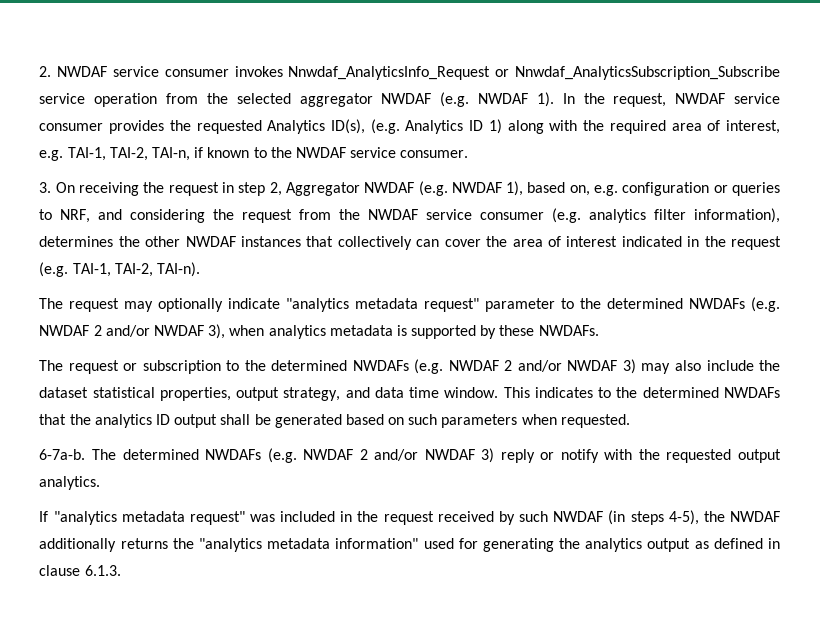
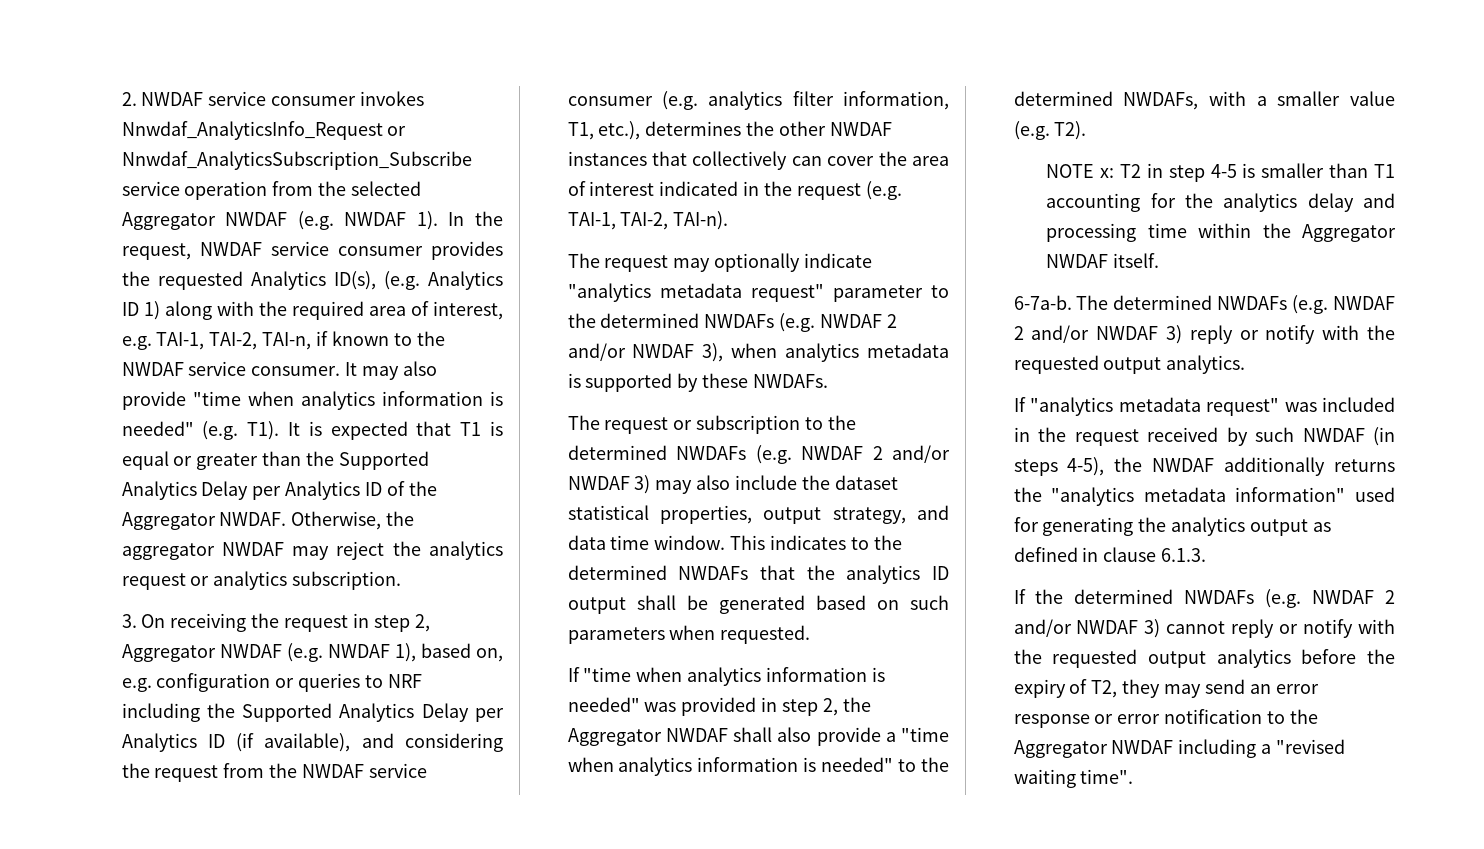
- 2. NWDAF service consumer invokes Nnwdaf_AnalyticsInfo_Request or Nnwdaf_AnalyticsSubscription_Subscribe service operation from the selected aggregator NWDAF (e.g. NWDAF 1).
+ 2. NWDAF service consumer invokes Nnwdaf_AnalyticsInfo_Request or Nnwdaf_AnalyticsSubscription_Subscribe service operation from the selected Aggregator NWDAF (e.g. NWDAF 1).
+ It may also provide "time when analytics information is needed" (e.g. T1). It is expected that T1 is equal or greater than the Supported Analytics Delay per Analytics ID of the Aggregator NWDAF. Otherwise, the aggregator NWDAF may reject the analytics request or analytics subscription.
- 3. On receiving the request in step 2, Aggregator NWDAF (e.g. NWDAF 1), based on, e.g. configuration or queries to NRF, and considering the request from the NWDAF service consumer (e.g. analytics filter information), determines the other NWDAF instances that collectively can cover the area of interest indicated in the request (e.g. TAI-1, TAI-2, TAI-n).
+ 3. On receiving the request in step 2, Aggregator NWDAF (e.g. NWDAF 1), based on, e.g. configuration or queries to NRF including the Supported Analytics Delay per Analytics ID (if available), and considering the request from the NWDAF service consumer (e.g. analytics filter information, T1, etc.), determines the other NWDAF instances that collectively can cover the area of interest indicated in the request (e.g. TAI-1, TAI-2, TAI-n).
+ If "time when analytics information is needed" was provided in step 2, the Aggregator NWDAF shall also provide a "time when analytics information is needed" to the determined NWDAFs, with a smaller value (e.g. T2).
+ NOTE x: T2 in step 4-5 is smaller than T1 accounting for the analytics delay and processing time within the Aggregator NWDAF itself.
+ If the determined NWDAFs (e.g. NWDAF 2 and/or NWDAF 3) cannot reply or notify with the requested output analytics before the expiry of T2, they may send an error response or error notification to the Aggregator NWDAF including a "revised waiting time".

